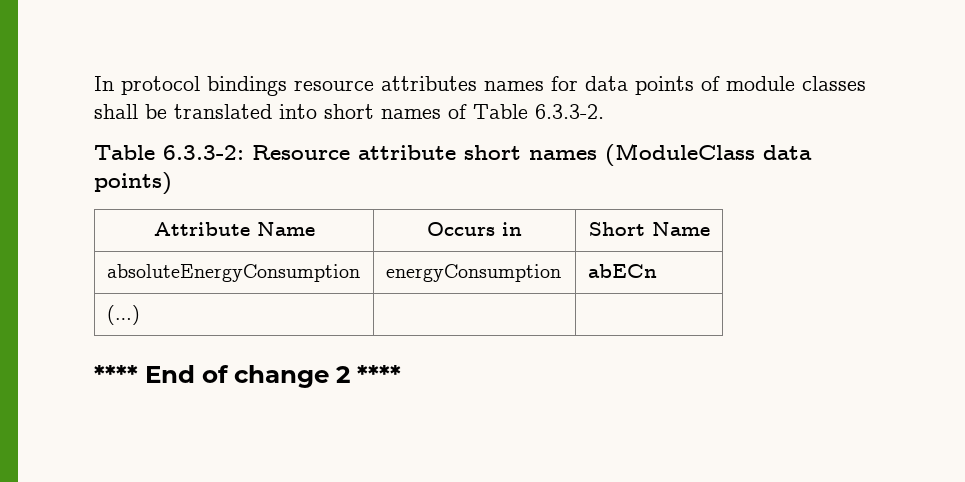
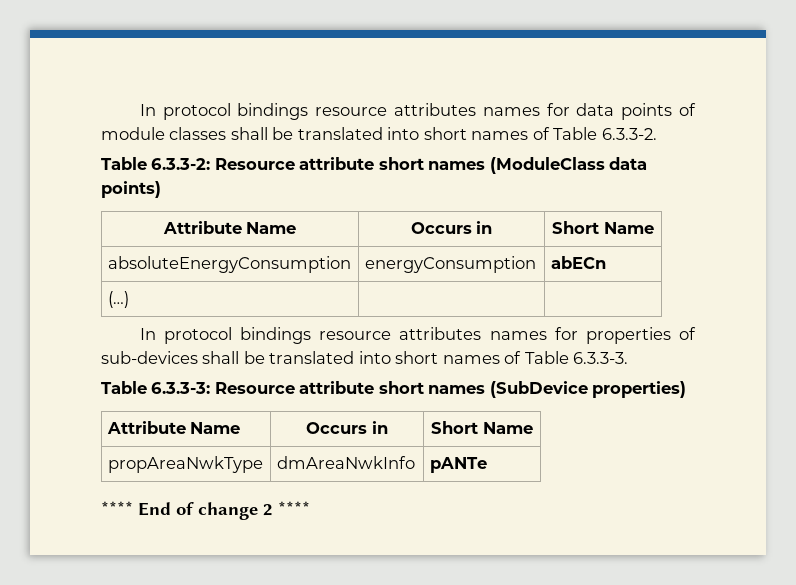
+ In protocol bindings resource attributes names for properties of sub-devices shall be translated into short names of Table 6.3.3-3.
+ Table 6.3.3-3: Resource attribute short names (SubDevice properties)
+ Attribute Name | Occurs in | Short Name
+ propAreaNwkType | dmAreaNwkInfo | pANTe

